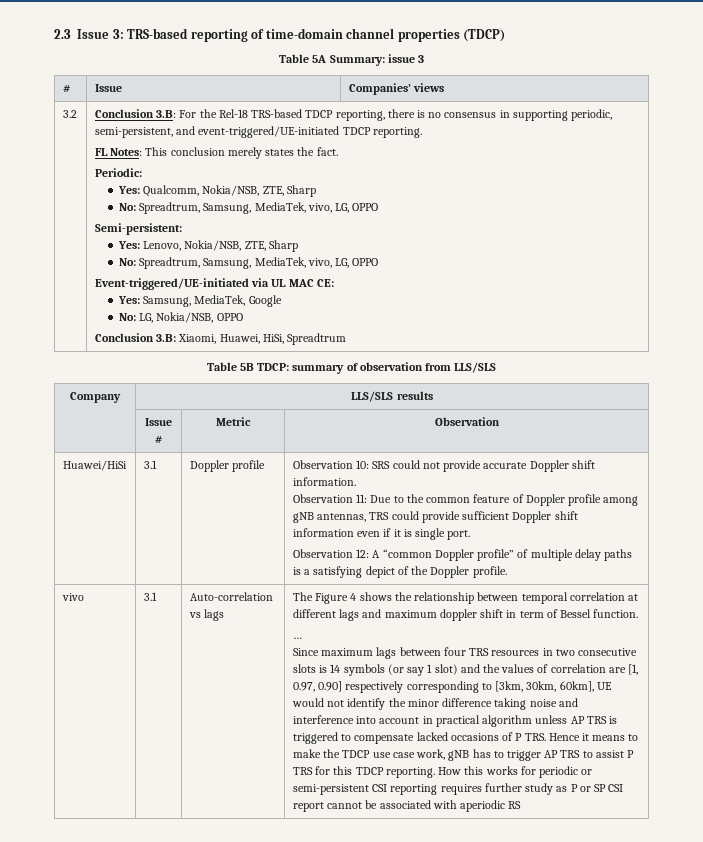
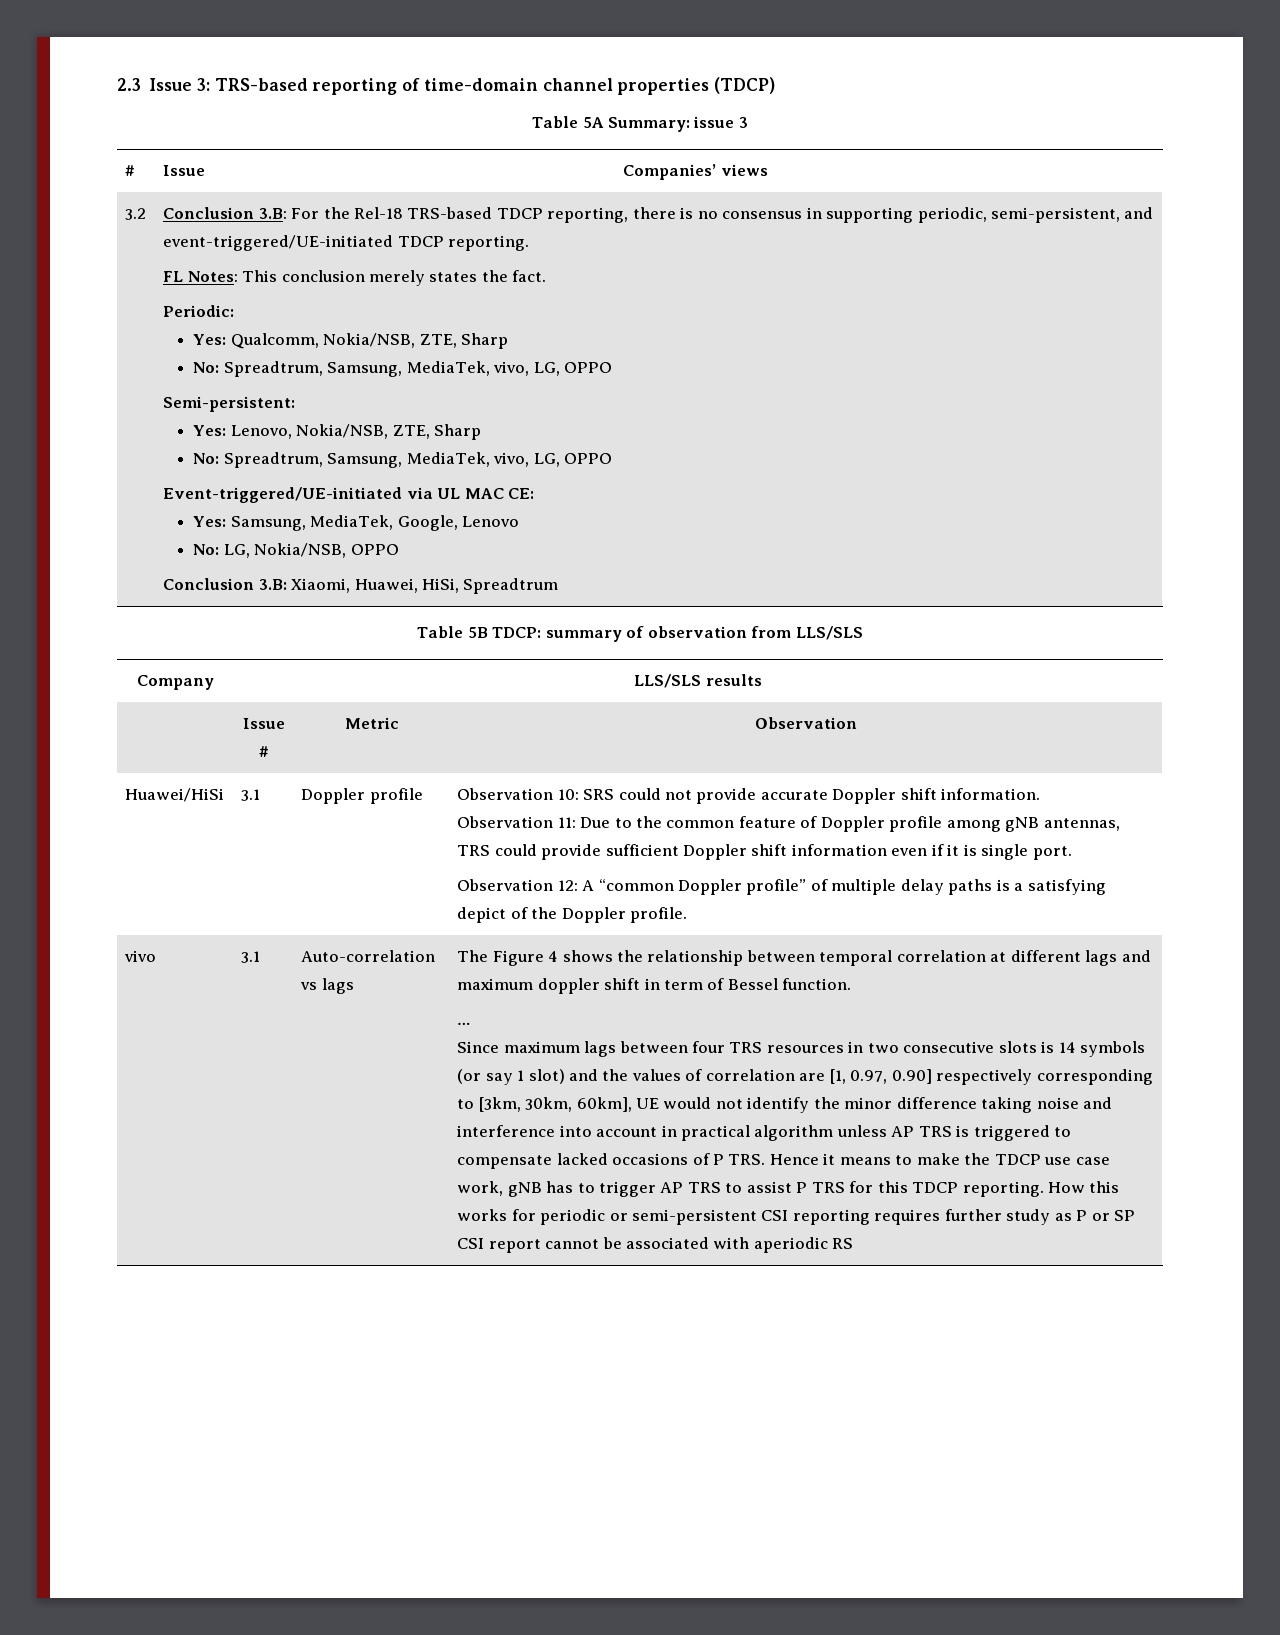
- Yes: Samsung, MediaTek, Google
+ Yes: Samsung, MediaTek, Google, Lenovo

